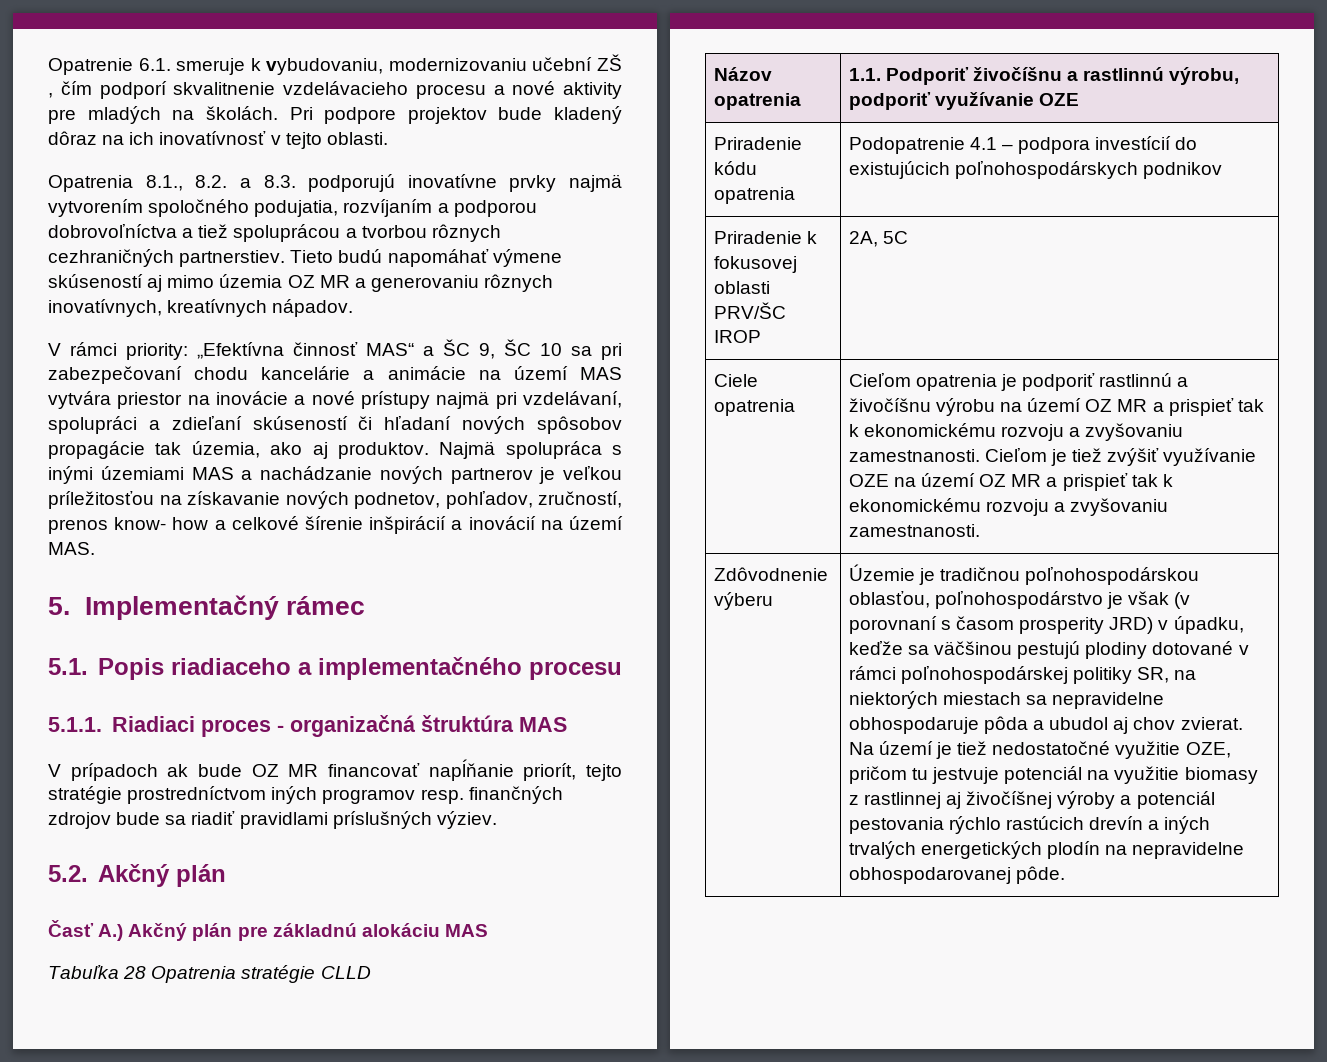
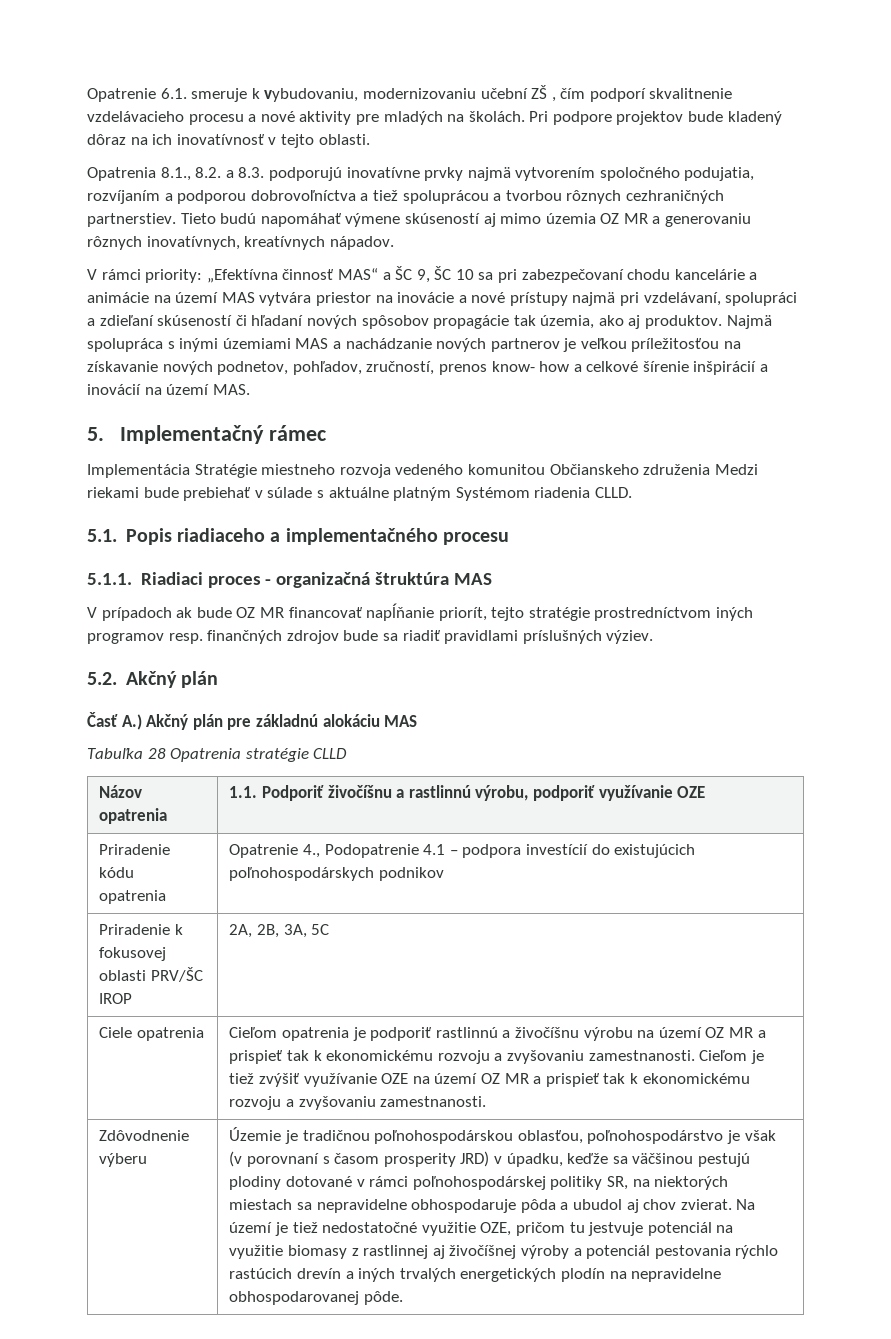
+ Implementácia Stratégie miestneho rozvoja vedeného komunitou Občianskeho združenia Medzi riekami bude prebiehať v súlade s aktuálne platným Systémom riadenia CLLD.
- Priradenie kódu opatrenia | Podopatrenie 4.1 – podpora investícií do existujúcich poľnohospodárskych podnikov
+ Priradenie kódu opatrenia | Opatrenie 4., Podopatrenie 4.1 – podpora investícií do existujúcich poľnohospodárskych podnikov
- Priradenie k fokusovej oblasti PRV/ŠC IROP | 2A, 5C
+ Priradenie k fokusovej oblasti PRV/ŠC IROP | 2A, 2B, 3A, 5C

